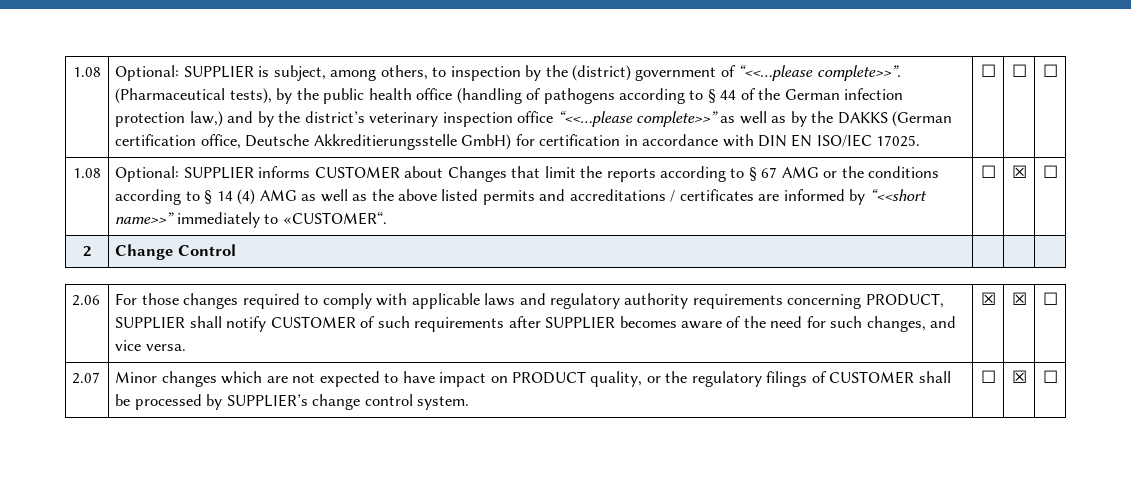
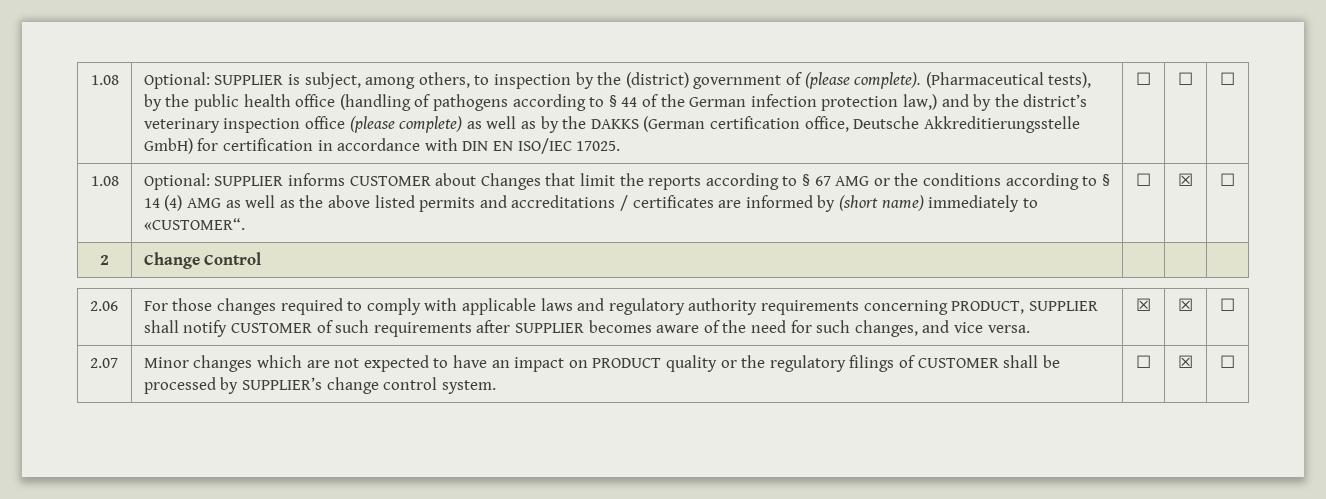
- Optional: SUPPLIER is subject, among others, to inspection by the (district) government of “<<…please complete>>”.
+ Optional: SUPPLIER is subject, among others, to inspection by the (district) government of (please complete).
- (Pharmaceutical tests), by the public health office (handling of pathogens according to § 44 of the German infection protection law,) and by the district’s veterinary inspection office “<<…please complete>>” as well as by the DAKKS (German certification office, Deutsche Akkreditierungsstelle GmbH) for certification in accordance with DIN EN ISO/IEC 17025.
+ (Pharmaceutical tests), by the public health office (handling of pathogens according to § 44 of the German infection protection law,) and by the district’s veterinary inspection office (please complete) as well as by the DAKKS (German certification office, Deutsche Akkreditierungsstelle GmbH) for certification in accordance with DIN EN ISO/IEC 17025.
- Optional: SUPPLIER informs CUSTOMER about Changes that limit the reports according to § 67 AMG or the conditions according to § 14 (4) AMG as well as the above listed permits and accreditations / certificates are informed by “<<short name>>” immediately to «CUSTOMER“.
+ Optional: SUPPLIER informs CUSTOMER about Changes that limit the reports according to § 67 AMG or the conditions according to § 14 (4) AMG as well as the above listed permits and accreditations / certificates are informed by (short name) immediately to «CUSTOMER“.
- 2.07 | Minor changes which are not expected to have impact on PRODUCT quality, or the regulatory filings of CUSTOMER shall be processed by SUPPLIER’s change control system. | ☐ | ☒ | ☐
+ 2.07 | Minor changes which are not expected to have an impact on PRODUCT quality or the regulatory filings of CUSTOMER shall be processed by SUPPLIER’s change control system. | ☐ | ☒ | ☐

